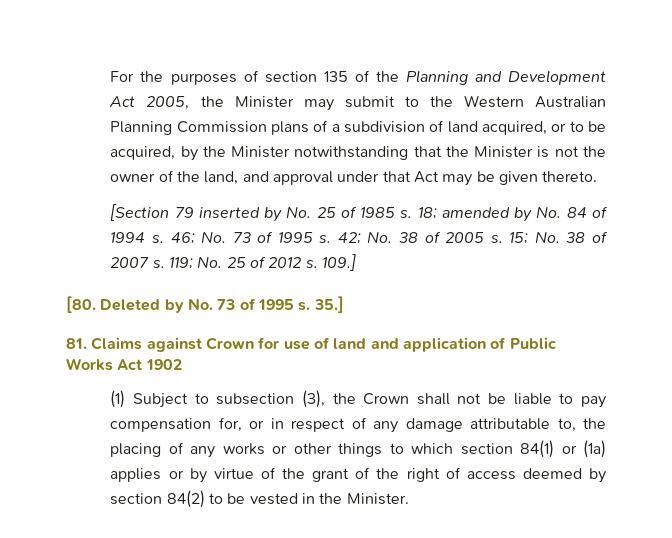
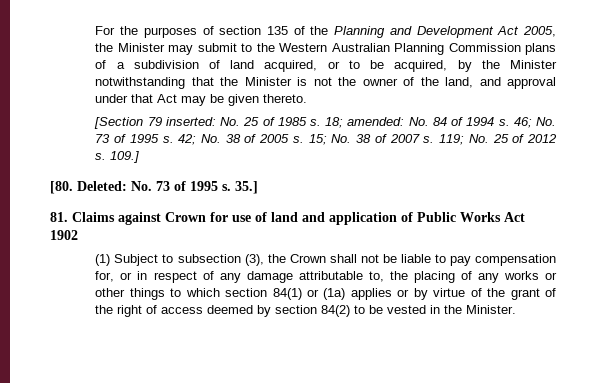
- [Section 79 inserted by No. 25 of 1985 s.
+ [Section 79 inserted: No. 25 of 1985 s.
- 18; amended by No. 84 of 1994 s.
+ 18; amended: No. 84 of 1994 s.
- [80. Deleted by No. 73 of 1995 s.
+ [80. Deleted: No. 73 of 1995 s.

